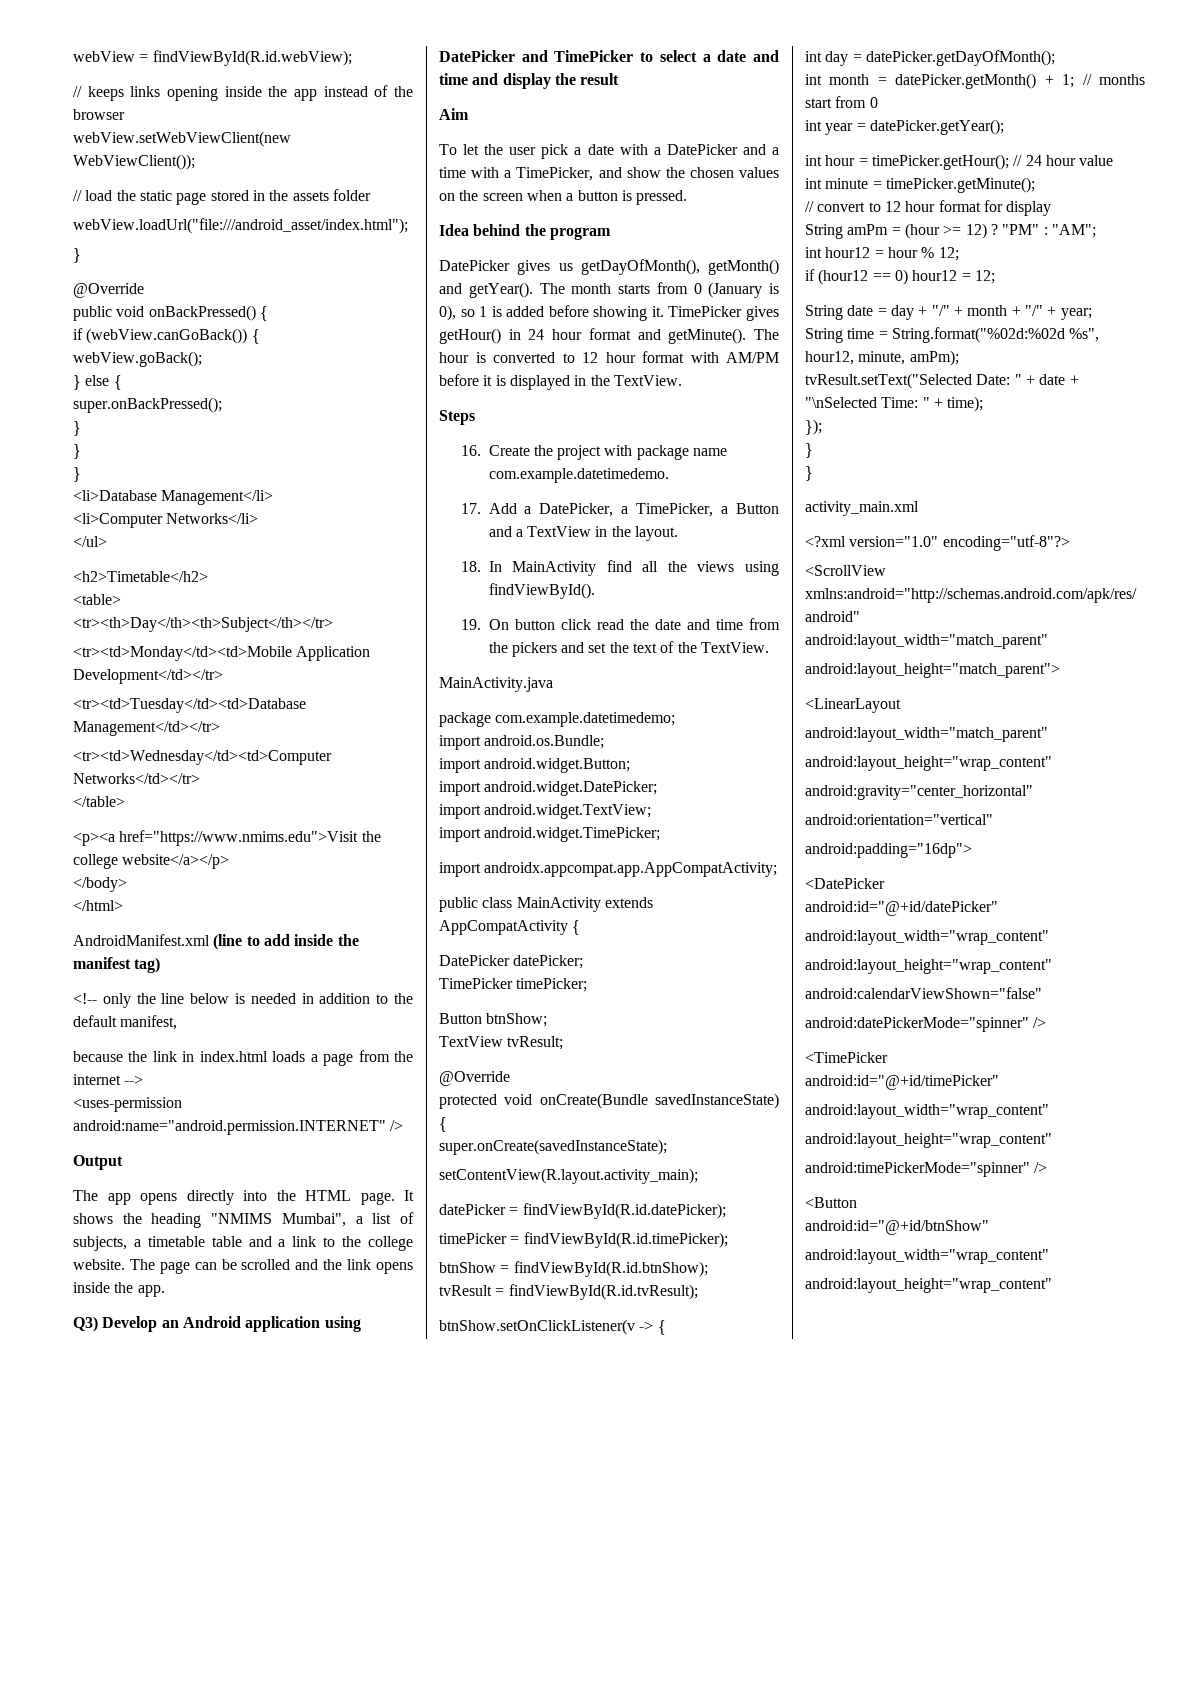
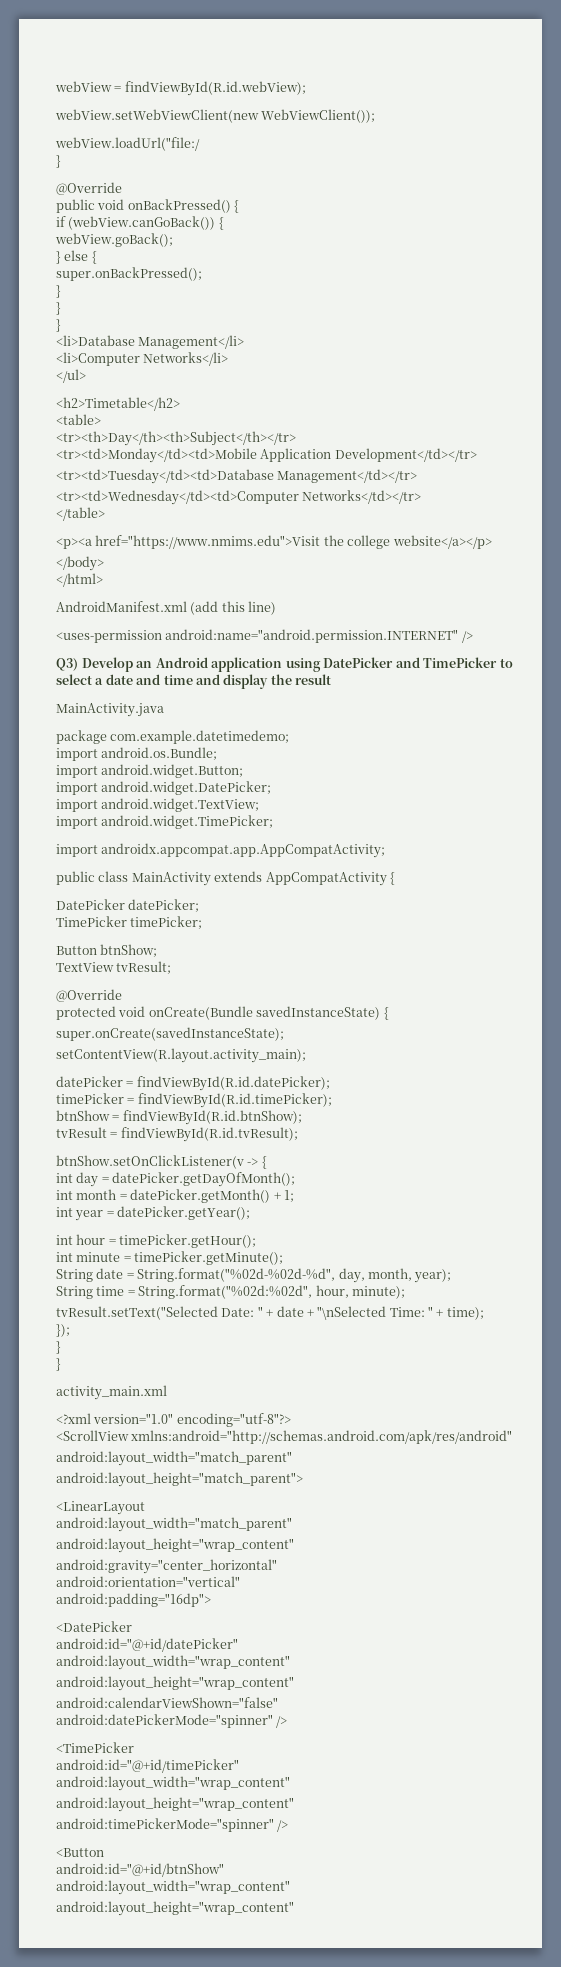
- // keeps links opening inside the app instead of the browser
  webView.setWebViewClient(new WebViewClient());
- // load the static page stored in the assets folder
- webView.loadUrl("file:///android_asset/index.html");
+ webView.loadUrl("file:/
- AndroidManifest.xml (line to add inside the manifest tag)
- <!-- only the line below is needed in addition to the default manifest,
- because the link in index.html loads a page from the internet -->
+ AndroidManifest.xml (add this line)
  <uses-permission android:name="android.permission.INTERNET" />
- Output
- The app opens directly into the HTML page. It shows the heading "NMIMS Mumbai", a list of subjects, a timetable table and a link to the college website. The page can be scrolled and the link opens inside the app.
- Aim
- To let the user pick a date with a DatePicker and a time with a TimePicker, and show the chosen values on the screen when a button is pressed.
- Idea behind the program
- DatePicker gives us getDayOfMonth(), getMonth() and getYear(). The month starts from 0 (January is 0), so 1 is added before showing it. TimePicker gives getHour() in 24 hour format and getMinute(). The hour is converted to 12 hour format with AM/PM before it is displayed in the TextView.
- Steps
- 16. Create the project with package name com.example.datetimedemo.
- 17. Add a DatePicker, a TimePicker, a Button and a TextView in the layout.
- 18. In MainActivity find all the views using findViewById().
- 19. On button click read the date and time from the pickers and set the text of the TextView.
- int month = datePicker.getMonth() + 1; // months start from 0
+ int month = datePicker.getMonth() + 1;
- int hour = timePicker.getHour(); // 24 hour value
+ int hour = timePicker.getHour();
- // convert to 12 hour format for display
- String amPm = (hour >= 12) ? "PM" : "AM";
- int hour12 = hour % 12;
- if (hour12 == 0) hour12 = 12;
- String date = day + "/" + month + "/" + year;
- String time = String.format("%02d:%02d %s", hour12, minute, amPm);
+ String date = String.format("%02d-%02d-%d", day, month, year);
+ String time = String.format("%02d:%02d", hour, minute);

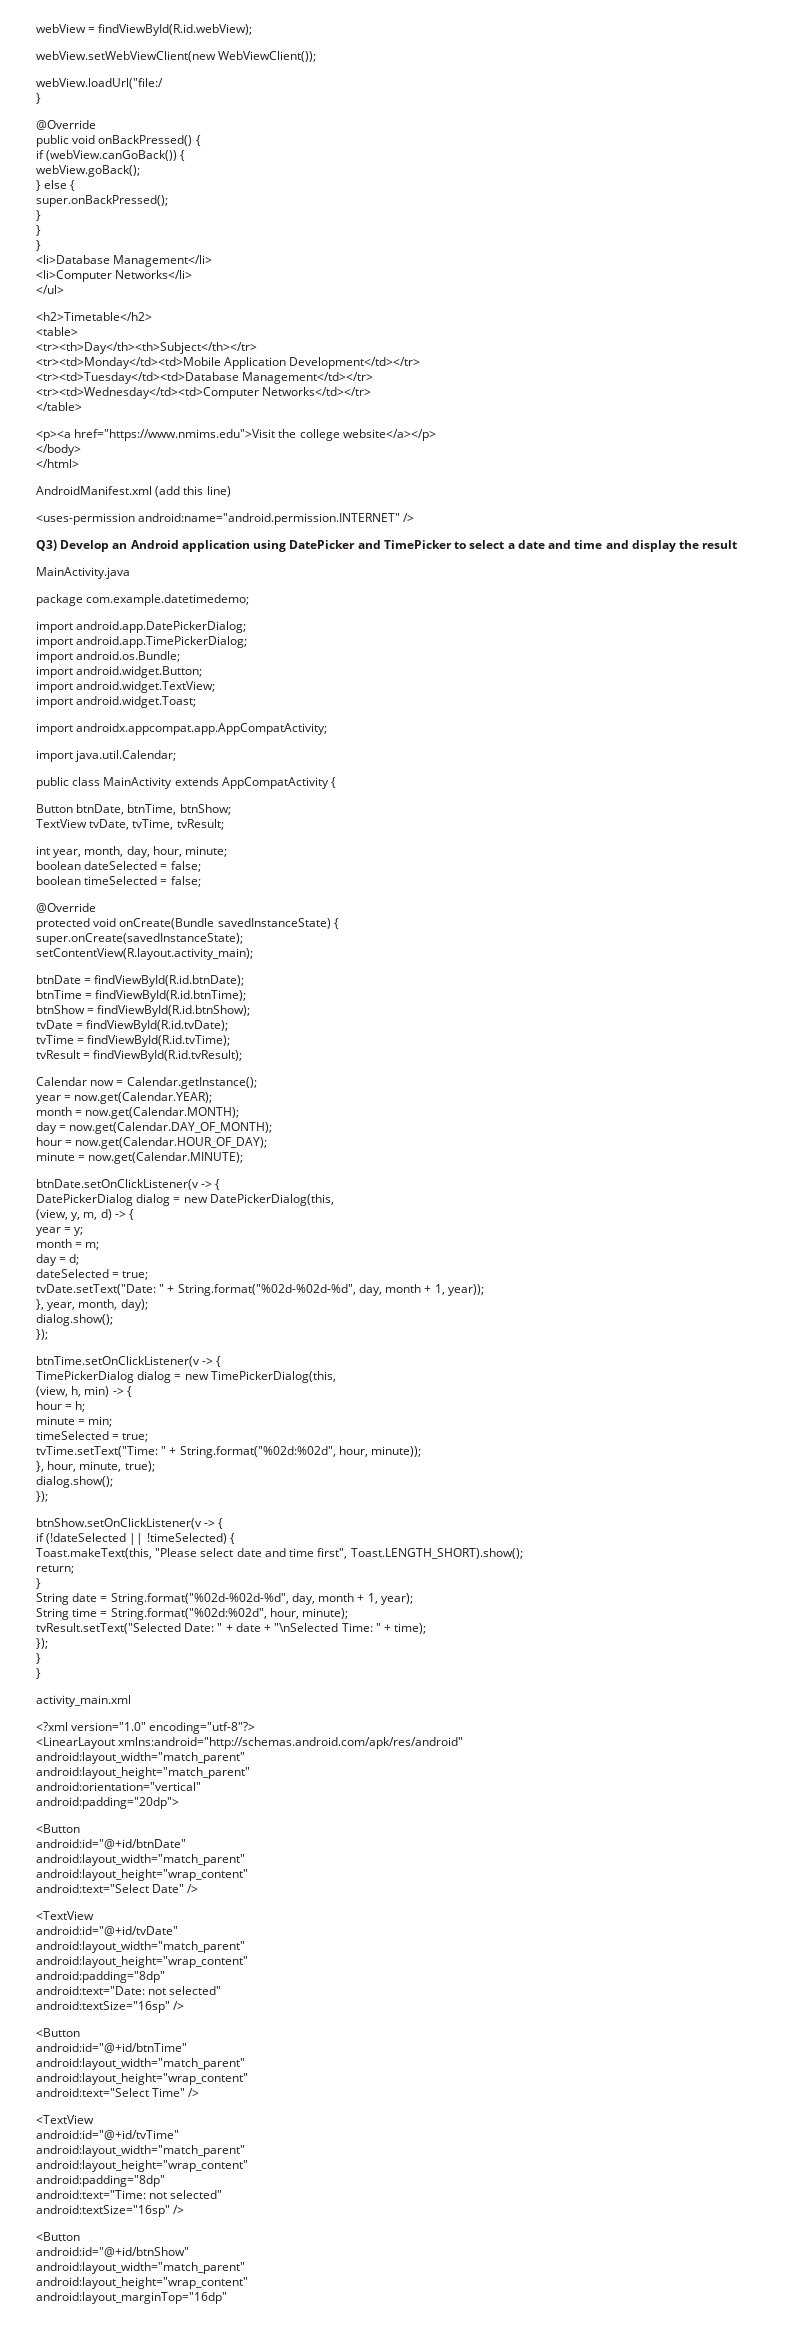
+ import android.app.DatePickerDialog;
+ import android.app.TimePickerDialog;
- import android.widget.DatePicker;
- import android.widget.TimePicker;
+ import android.widget.Toast;
+ import java.util.Calendar;
- DatePicker datePicker;
- TimePicker timePicker;
- Button btnShow;
+ Button btnDate, btnTime, btnShow;
- TextView tvResult;
+ TextView tvDate, tvTime, tvResult;
+ int year, month, day, hour, minute;
+ boolean dateSelected = false;
+ boolean timeSelected = false;
- datePicker = findViewById(R.id.datePicker);
- timePicker = findViewById(R.id.timePicker);
+ btnDate = findViewById(R.id.btnDate);
+ btnTime = findViewById(R.id.btnTime);
  btnShow = findViewById(R.id.btnShow);
+ tvDate = findViewById(R.id.tvDate);
+ tvTime = findViewById(R.id.tvTime);
  tvResult = findViewById(R.id.tvResult);
+ Calendar now = Calendar.getInstance();
+ year = now.get(Calendar.YEAR);
+ month = now.get(Calendar.MONTH);
+ day = now.get(Calendar.DAY_OF_MONTH);
+ hour = now.get(Calendar.HOUR_OF_DAY);
+ minute = now.get(Calendar.MINUTE);
+ btnDate.setOnClickListener(v -> {
+ DatePickerDialog dialog = new DatePickerDialog(this,
+ (view, y, m, d) -> {
+ year = y;
+ month = m;
+ day = d;
+ dateSelected = true;
+ tvDate.setText("Date: " + String.format("%02d-%02d-%d", day, month + 1, year));
+ }, year, month, day);
+ dialog.show();
+ });
+ btnTime.setOnClickListener(v -> {
+ TimePickerDialog dialog = new TimePickerDialog(this,
+ (view, h, min) -> {
+ hour = h;
+ minute = min;
+ timeSelected = true;
+ tvTime.setText("Time: " + String.format("%02d:%02d", hour, minute));
+ }, hour, minute, true);
+ dialog.show();
+ });
  btnShow.setOnClickListener(v -> {
- int day = datePicker.getDayOfMonth();
- int month = datePicker.getMonth() + 1;
- int year = datePicker.getYear();
- int hour = timePicker.getHour();
- int minute = timePicker.getMinute();
+ if (!dateSelected || !timeSelected) {
+ Toast.makeText(this, "Please select date and time first", Toast.LENGTH_SHORT).show();
+ return;
+ }
- String date = String.format("%02d-%02d-%d", day, month, year);
+ String date = String.format("%02d-%02d-%d", day, month + 1, year);
- <ScrollView xmlns:android="http://schemas.android.com/apk/res/android"
+ <LinearLayout xmlns:android="http://schemas.android.com/apk/res/android"
- android:layout_height="match_parent">
- <LinearLayout
+ android:layout_height="match_parent"
+ android:orientation="vertical"
+ android:padding="20dp">
+ <Button
+ android:id="@+id/btnDate"
  android:layout_width="match_parent"
  android:layout_height="wrap_content"
- android:gravity="center_horizontal"
- android:orientation="vertical"
- android:padding="16dp">
- <DatePicker
- android:id="@+id/datePicker"
- android:layout_width="wrap_content"
+ android:text="Select Date" />
+ <TextView
+ android:id="@+id/tvDate"
+ android:layout_width="match_parent"
  android:layout_height="wrap_content"
- android:calendarViewShown="false"
- android:datePickerMode="spinner" />
- <TimePicker
- android:id="@+id/timePicker"
- android:layout_width="wrap_content"
+ android:padding="8dp"
+ android:text="Date: not selected"
+ android:textSize="16sp" />
+ <Button
+ android:id="@+id/btnTime"
+ android:layout_width="match_parent"
  android:layout_height="wrap_content"
- android:timePickerMode="spinner" />
+ android:text="Select Time" />
+ <TextView
+ android:id="@+id/tvTime"
+ android:layout_width="match_parent"
+ android:layout_height="wrap_content"
+ android:padding="8dp"
+ android:text="Time: not selected"
+ android:textSize="16sp" />
  android:id="@+id/btnShow"
- android:layout_width="wrap_content"
+ android:layout_width="match_parent"
  android:layout_height="wrap_content"
+ android:layout_marginTop="16dp"

